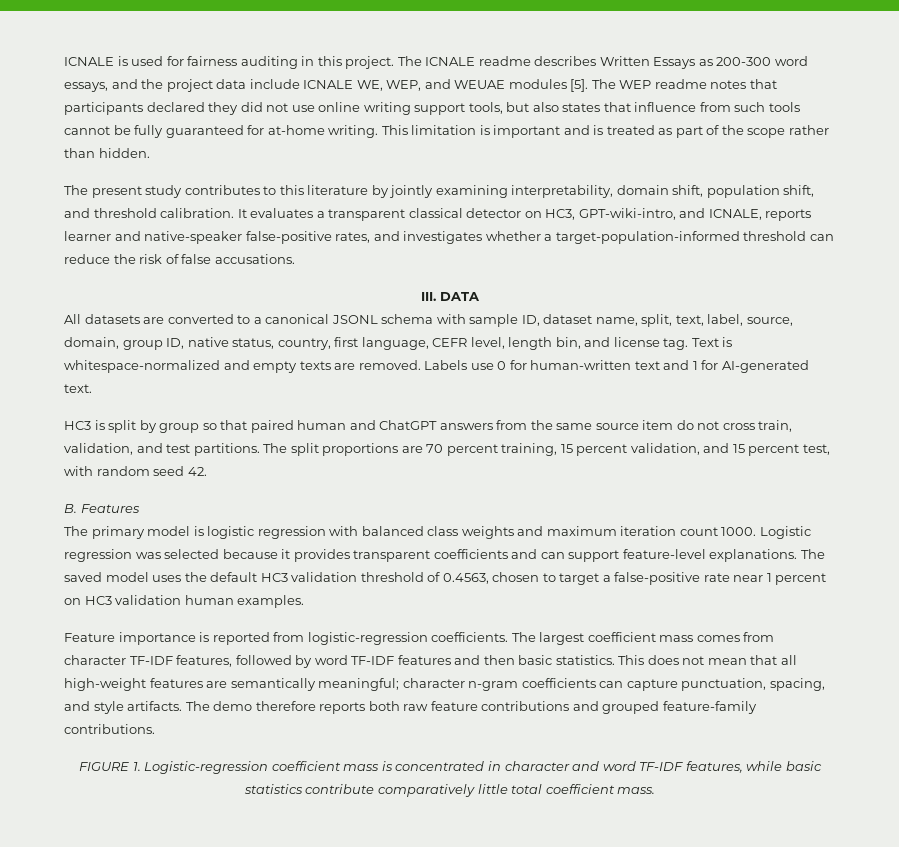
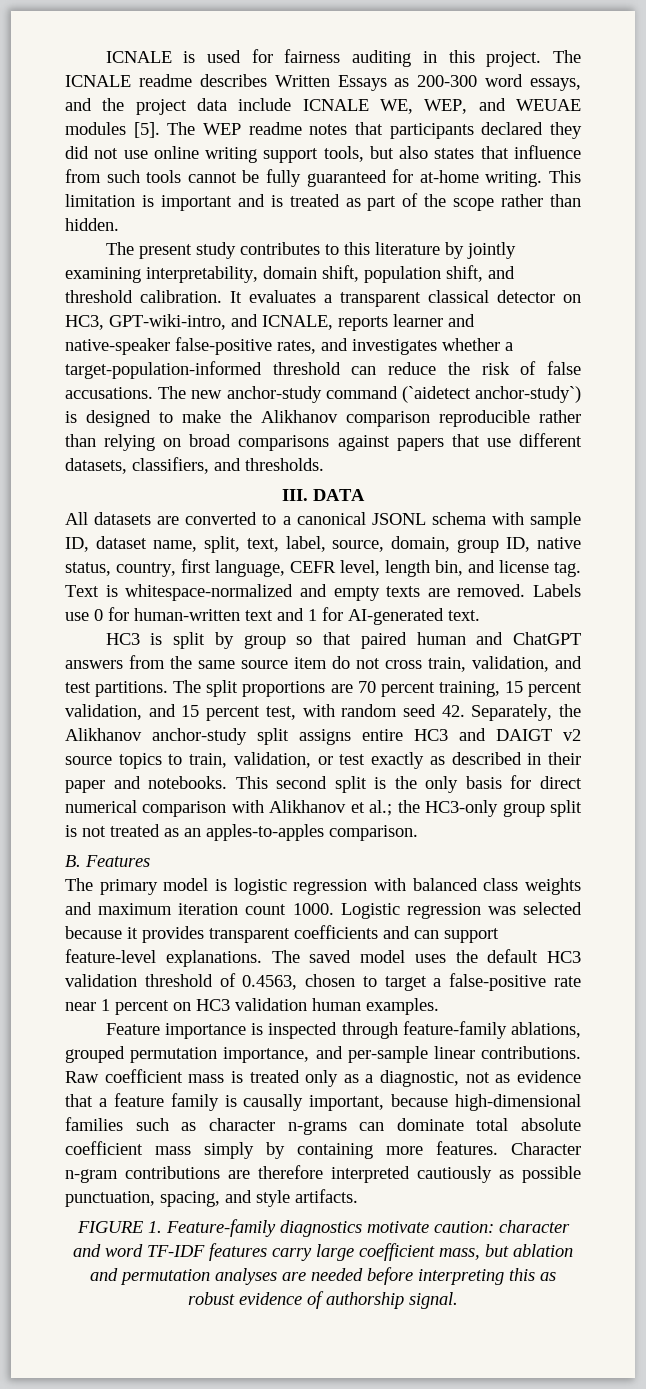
+ The new anchor-study command (`aidetect anchor-study`) is designed to make the Alikhanov comparison reproducible rather than relying on broad comparisons against papers that use different datasets, classifiers, and thresholds.
- The split proportions are 70 percent training, 15 percent validation, and 15 percent test, with random seed 42.
+ The split proportions are 70 percent training, 15 percent validation, and 15 percent test, with random seed 42. Separately, the Alikhanov anchor-study split assigns entire HC3 and DAIGT v2 source topics to train, validation, or test exactly as described in their paper and notebooks. This second split is the only basis for direct numerical comparison with Alikhanov et al.; the HC3-only group split is not treated as an apples-to-apples comparison.
- Feature importance is reported from logistic-regression coefficients. The largest coefficient mass comes from character TF-IDF features, followed by word TF-IDF features and then basic statistics. This does not mean that all high-weight features are semantically meaningful; character n-gram coefficients can capture punctuation, spacing, and style artifacts. The demo therefore reports both raw feature contributions and grouped feature-family contributions.
- FIGURE 1. Logistic-regression coefficient mass is concentrated in character and word TF-IDF features, while basic statistics contribute comparatively little total coefficient mass.
+ Feature importance is inspected through feature-family ablations, grouped permutation importance, and per-sample linear contributions. Raw coefficient mass is treated only as a diagnostic, not as evidence that a feature family is causally important, because high-dimensional families such as character n-grams can dominate total absolute coefficient mass simply by containing more features. Character n-gram contributions are therefore interpreted cautiously as possible punctuation, spacing, and style artifacts.
+ FIGURE 1. Feature-family diagnostics motivate caution: character and word TF-IDF features carry large coefficient mass, but ablation and permutation analyses are needed before interpreting this as robust evidence of authorship signal.

